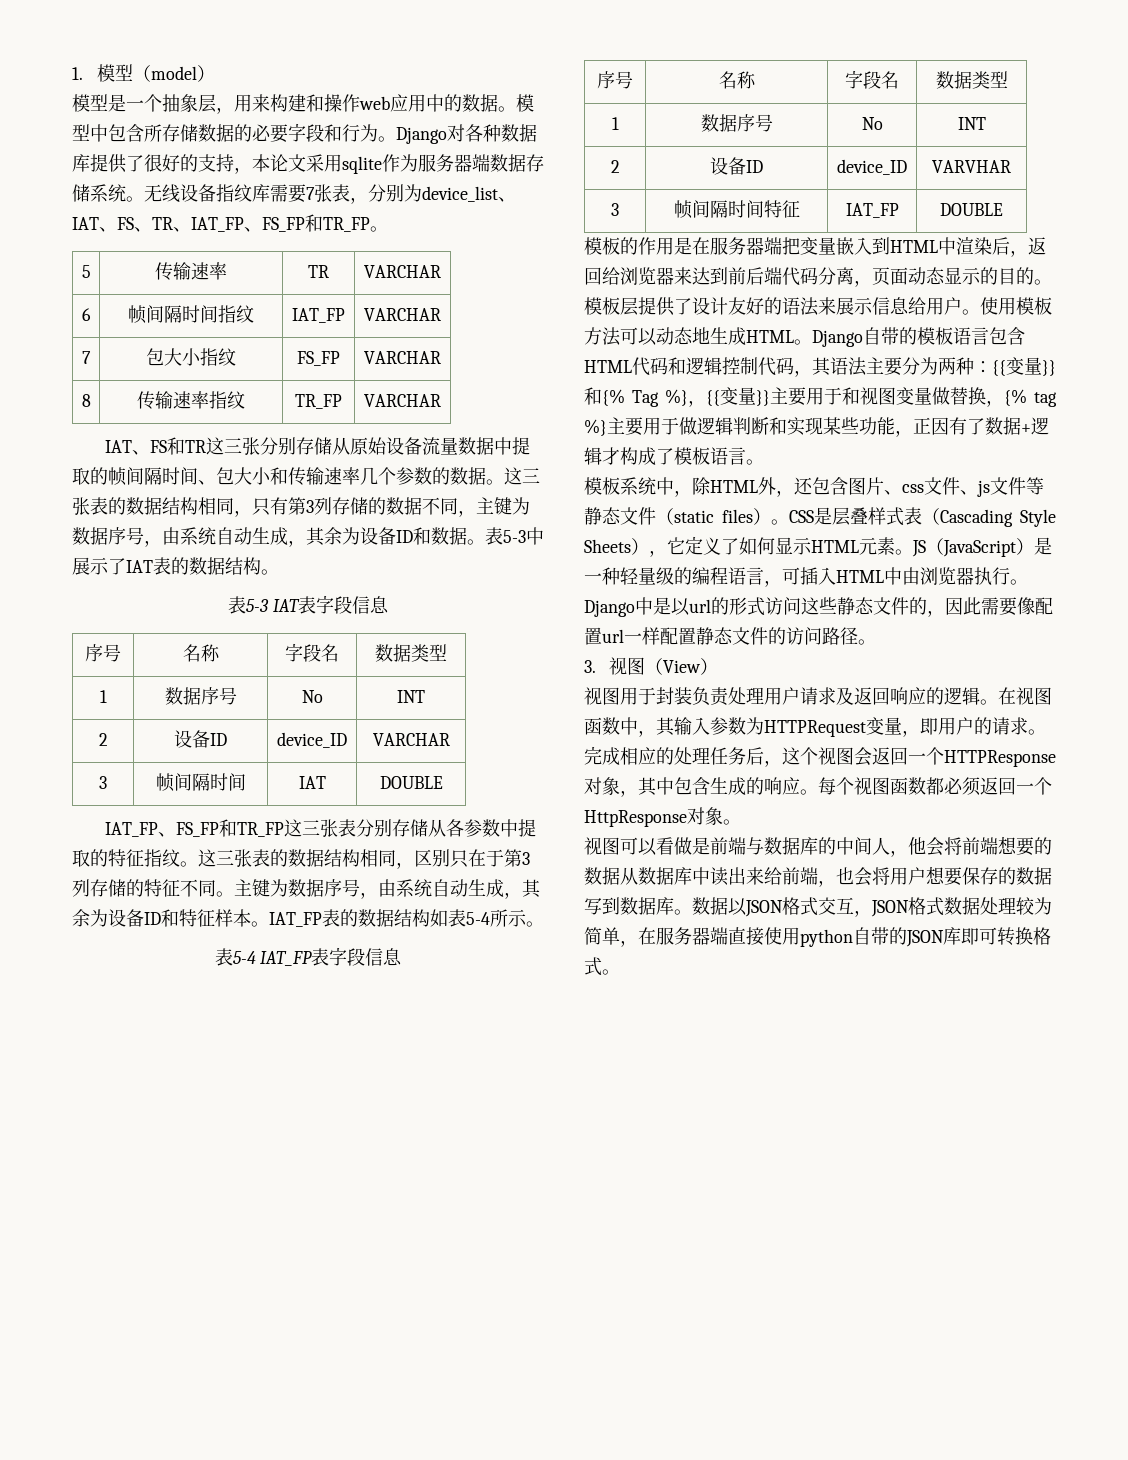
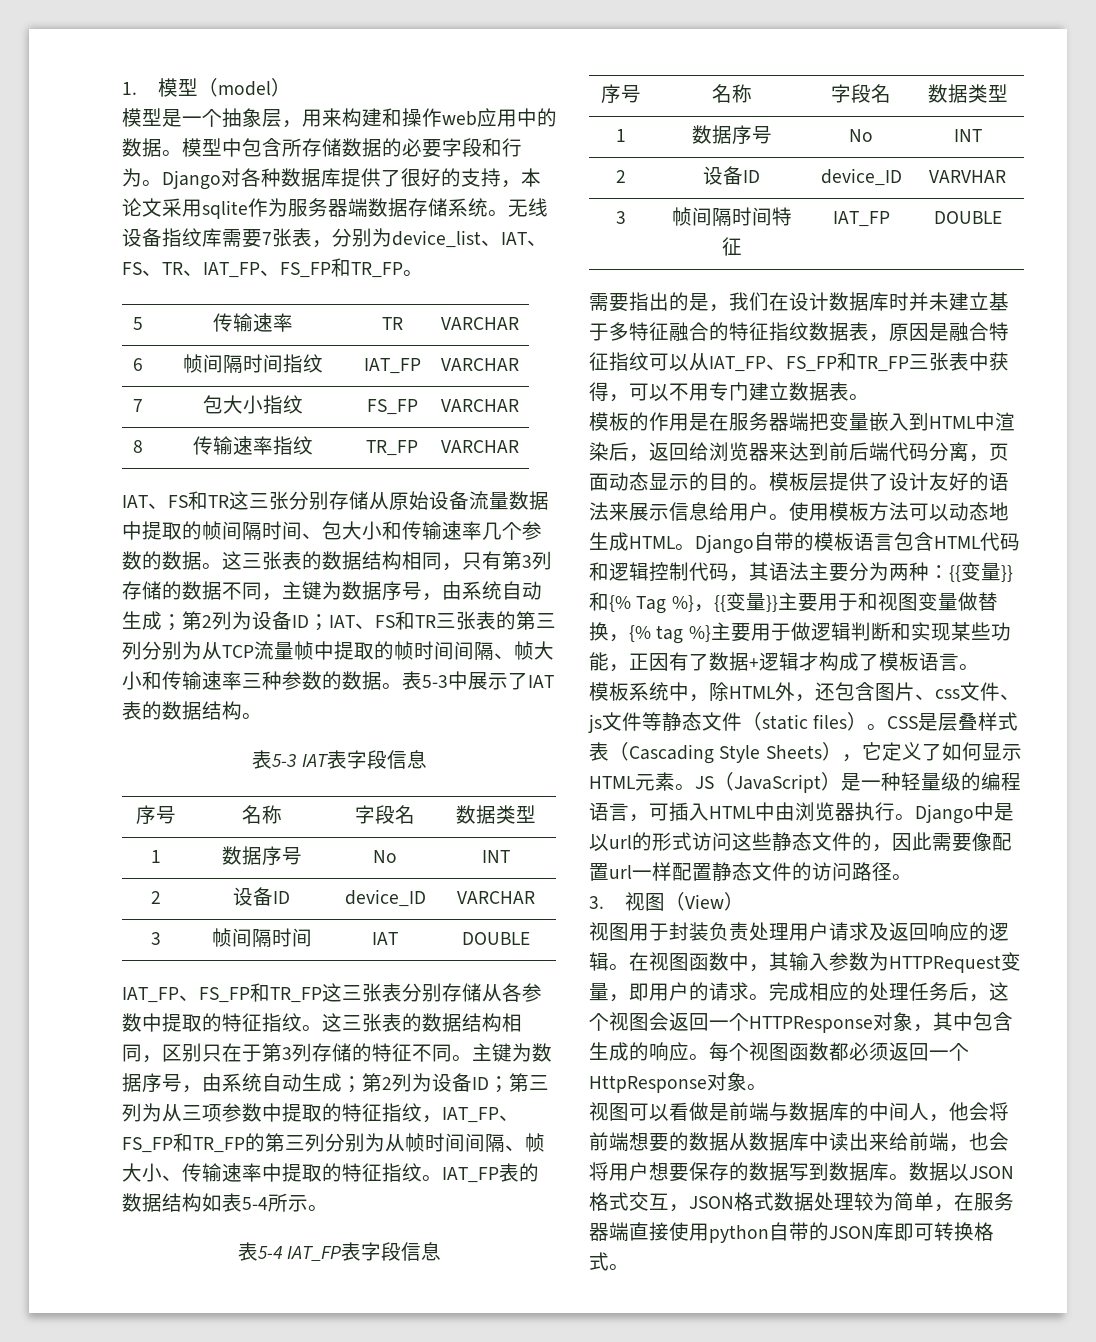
- 这三张表的数据结构相同，只有第3列存储的数据不同，主键为数据序号，由系统自动生成，其余为设备ID和数据。
+ 这三张表的数据结构相同，只有第3列存储的数据不同，主键为数据序号，由系统自动生成；第2列为设备ID；IAT、FS和TR三张表的第三列分别为从TCP流量帧中提取的帧时间间隔、帧大小和传输速率三种参数的数据。
- 主键为数据序号，由系统自动生成，其余为设备ID和特征样本。
+ 主键为数据序号，由系统自动生成；第2列为设备ID；第三列为从三项参数中提取的特征指纹，IAT_FP、FS_FP和TR_FP的第三列分别为从帧时间间隔、帧大小、传输速率中提取的特征指纹。
+ 需要指出的是，我们在设计数据库时并未建立基于多特征融合的特征指纹数据表，原因是融合特征指纹可以从IAT_FP、FS_FP和TR_FP三张表中获得，可以不用专门建立数据表。

